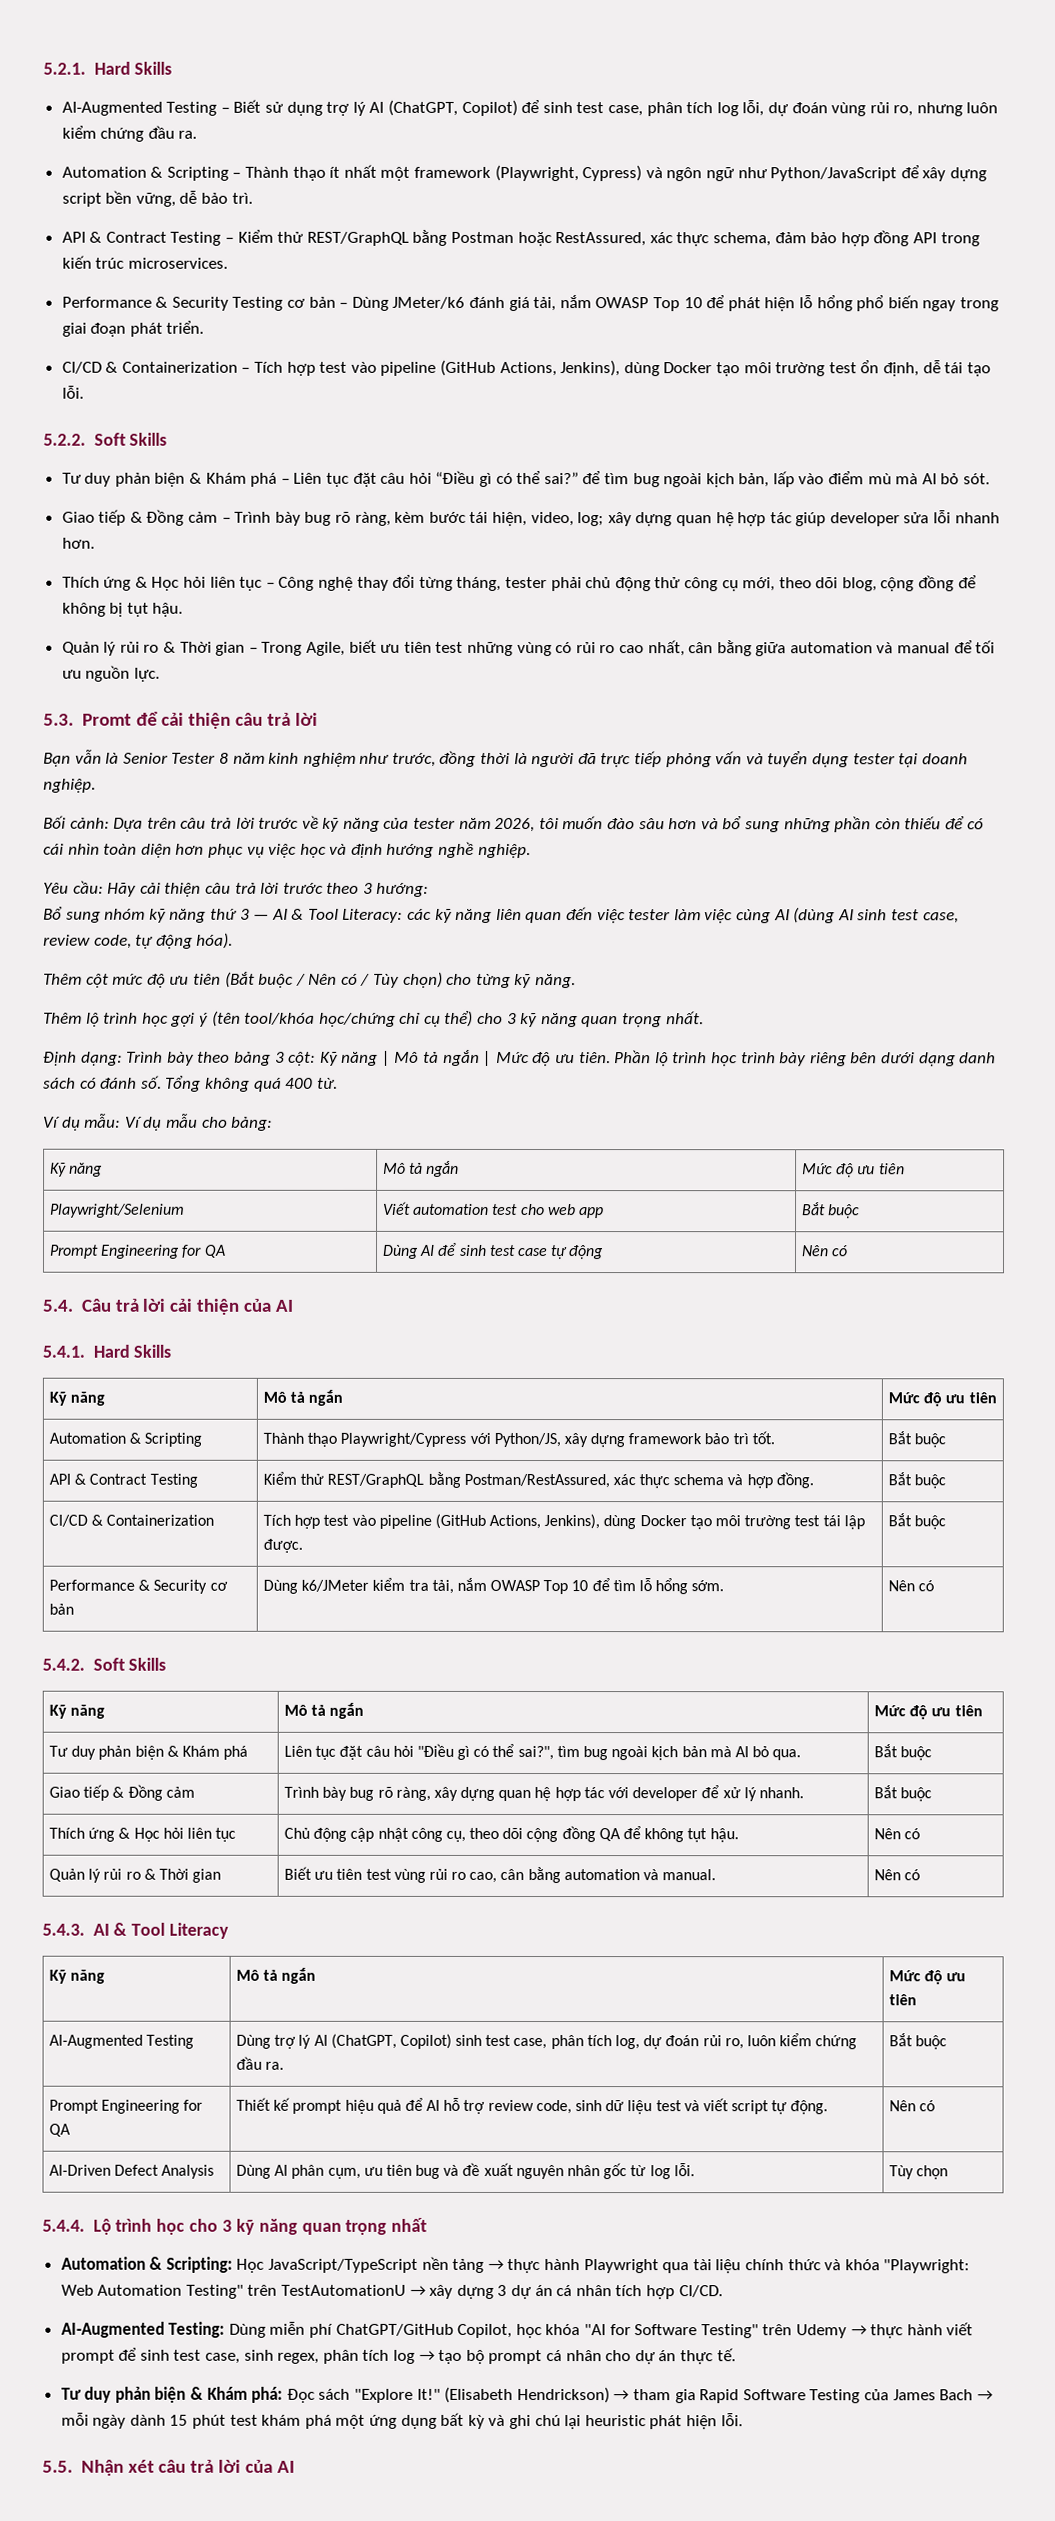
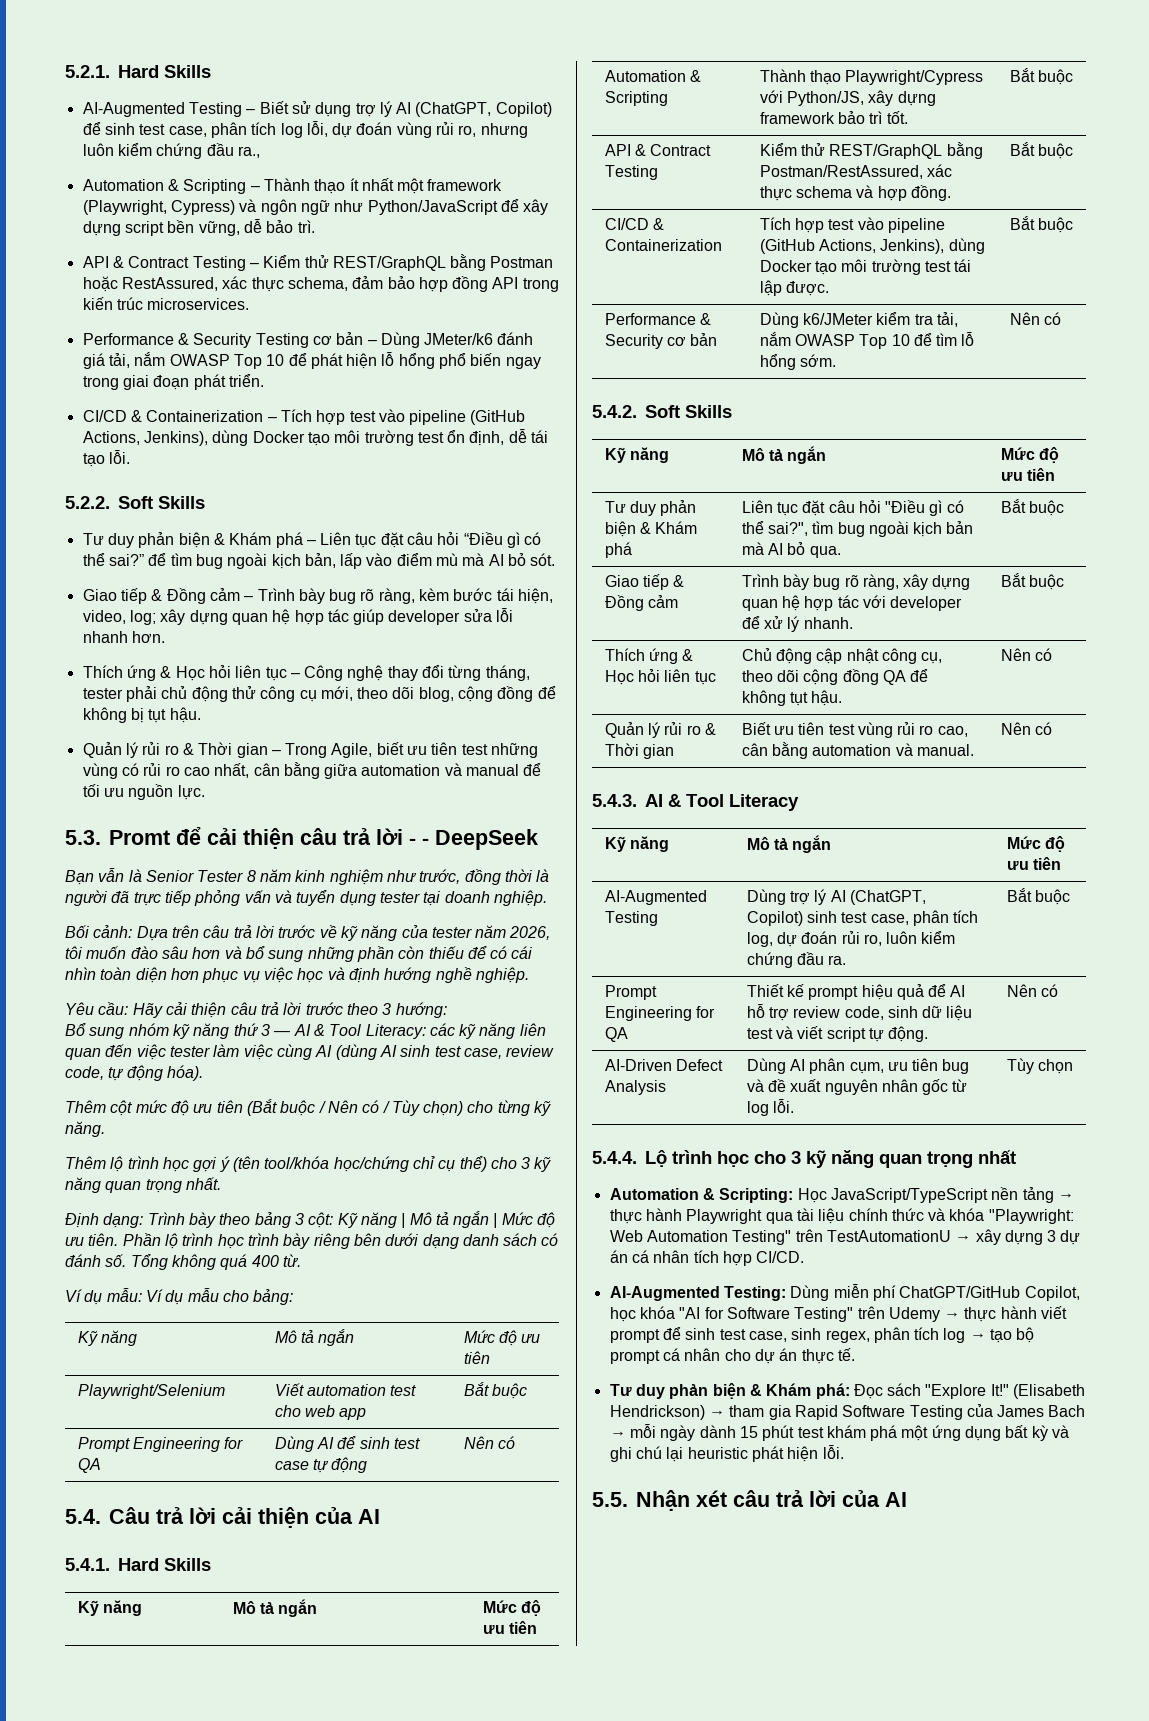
- AI-Augmented Testing – Biết sử dụng trợ lý AI (ChatGPT, Copilot) để sinh test case, phân tích log lỗi, dự đoán vùng rủi ro, nhưng luôn kiểm chứng đầu ra.
+ AI-Augmented Testing – Biết sử dụng trợ lý AI (ChatGPT, Copilot) để sinh test case, phân tích log lỗi, dự đoán vùng rủi ro, nhưng luôn kiểm chứng đầu ra.,
- 5.3. Promt để cải thiện câu trả lời
+ 5.3. Promt để cải thiện câu trả lời - - DeepSeek

